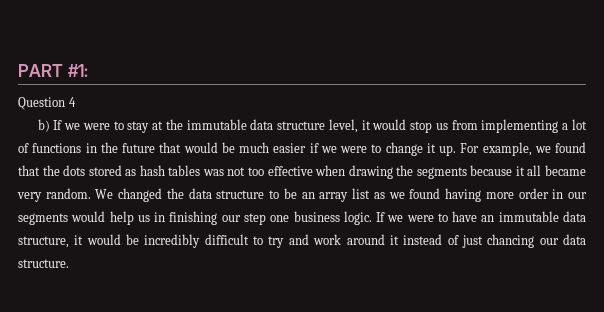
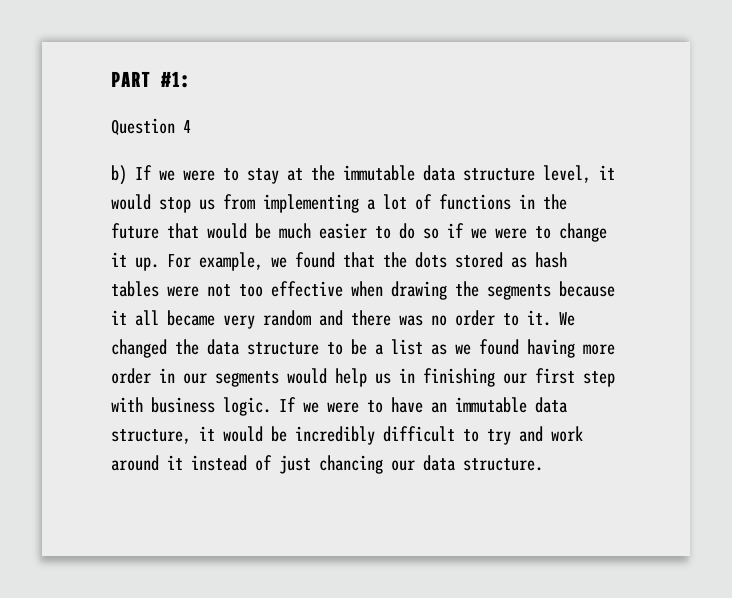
- b) If we were to stay at the immutable data structure level, it would stop us from implementing a lot of functions in the future that would be much easier if we were to change it up.
+ b) If we were to stay at the immutable data structure level, it would stop us from implementing a lot of functions in the future that would be much easier to do so if we were to change it up.
- For example, we found that the dots stored as hash tables was not too effective when drawing the segments because it all became very random.
+ For example, we found that the dots stored as hash tables were not too effective when drawing the segments because it all became very random and there was no order to it.
- We changed the data structure to be an array list as we found having more order in our segments would help us in finishing our step one business logic.
+ We changed the data structure to be a list as we found having more order in our segments would help us in finishing our first step with business logic.

